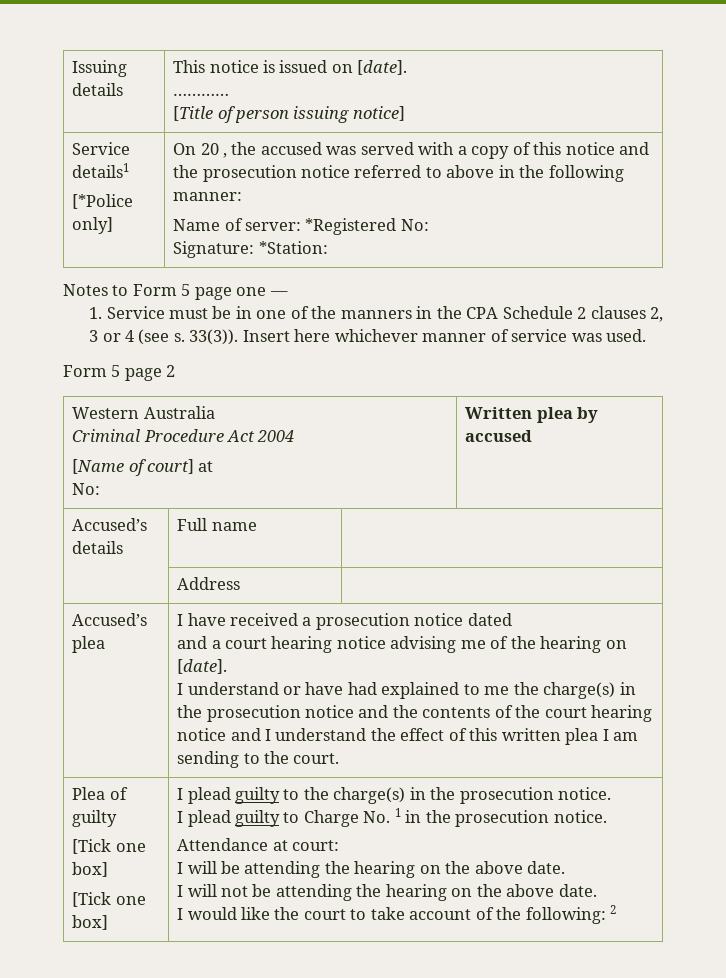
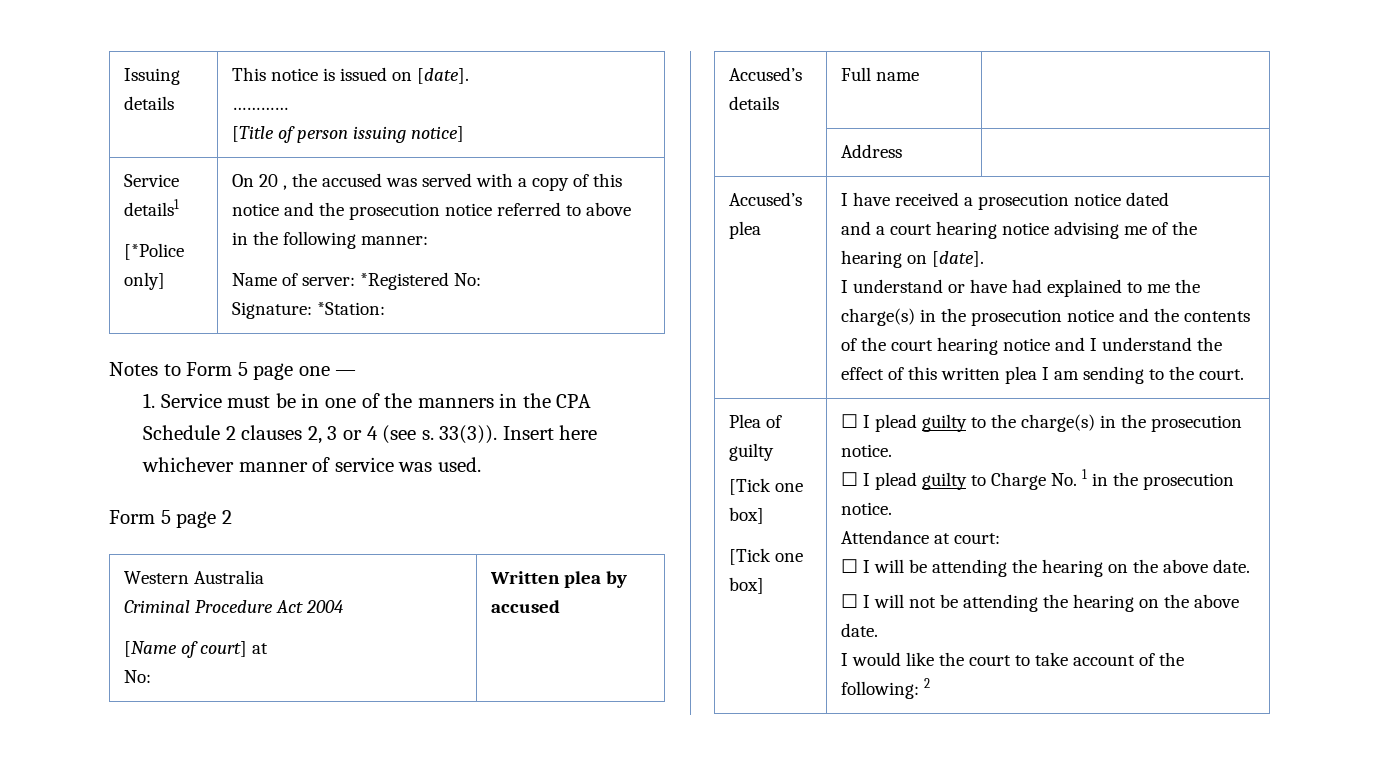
- I plead guilty to the charge(s) in the prosecution notice.
+ ☐ I plead guilty to the charge(s) in the prosecution notice.
- I plead guilty to Charge No. 1 in the prosecution notice.
+ ☐ I plead guilty to Charge No. 1 in the prosecution notice.
- I will be attending the hearing on the above date.
+ ☐ I will be attending the hearing on the above date.
- I will not be attending the hearing on the above date.
+ ☐ I will not be attending the hearing on the above date.

